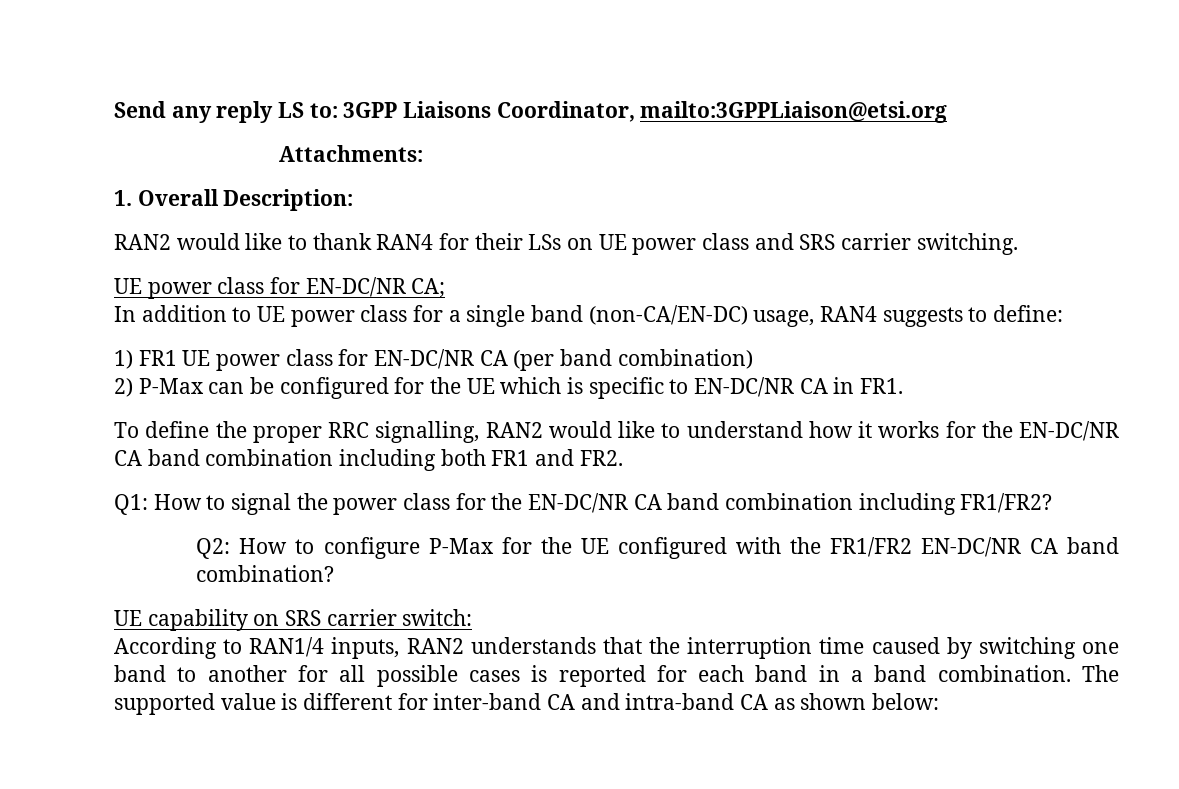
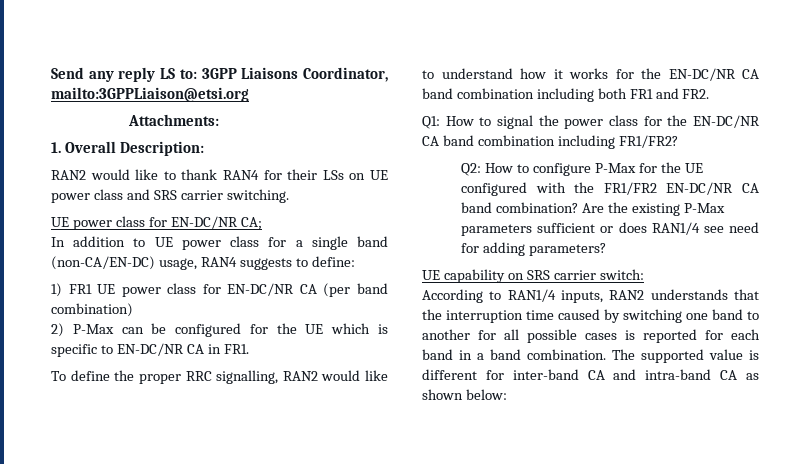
+ Are the existing P-Max parameters sufficient or does RAN1/4 see need for adding parameters?

